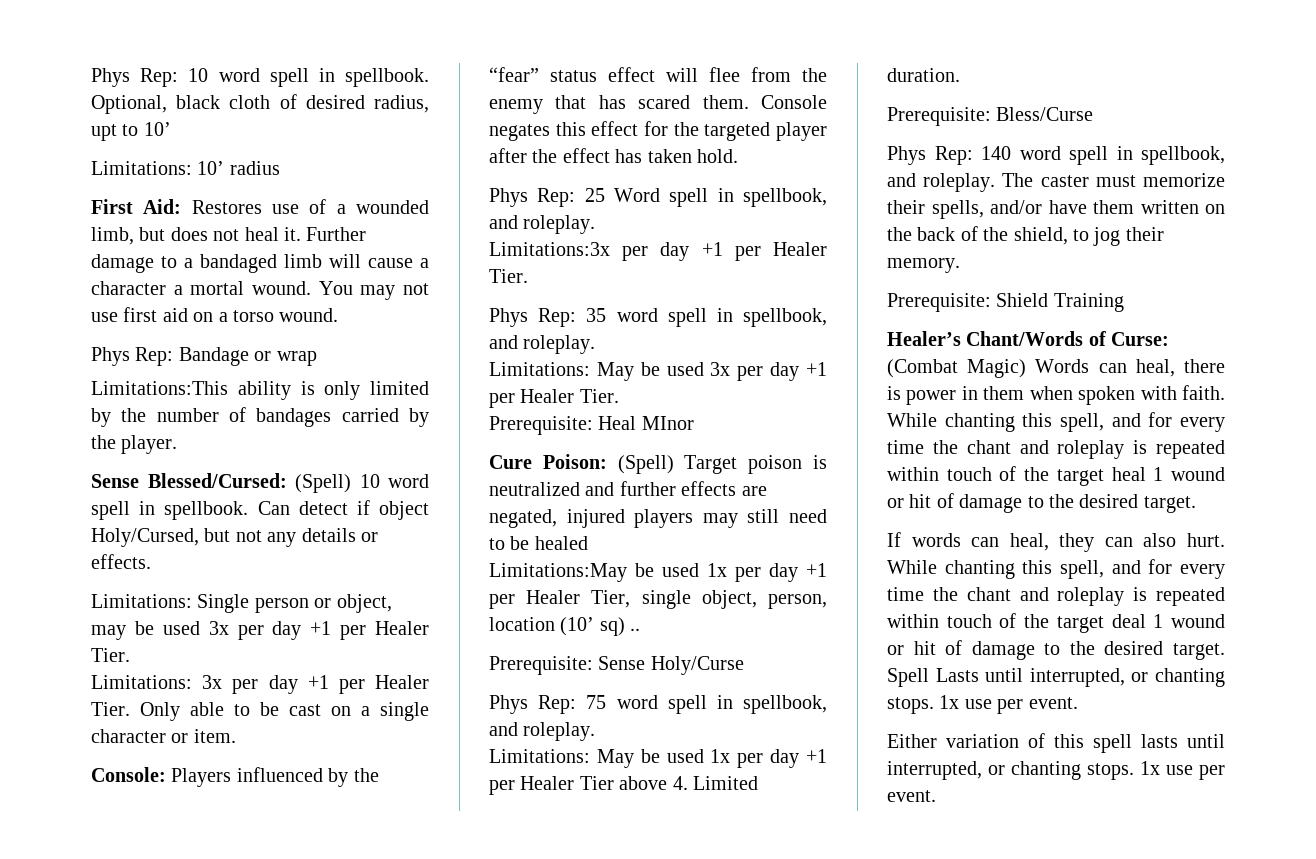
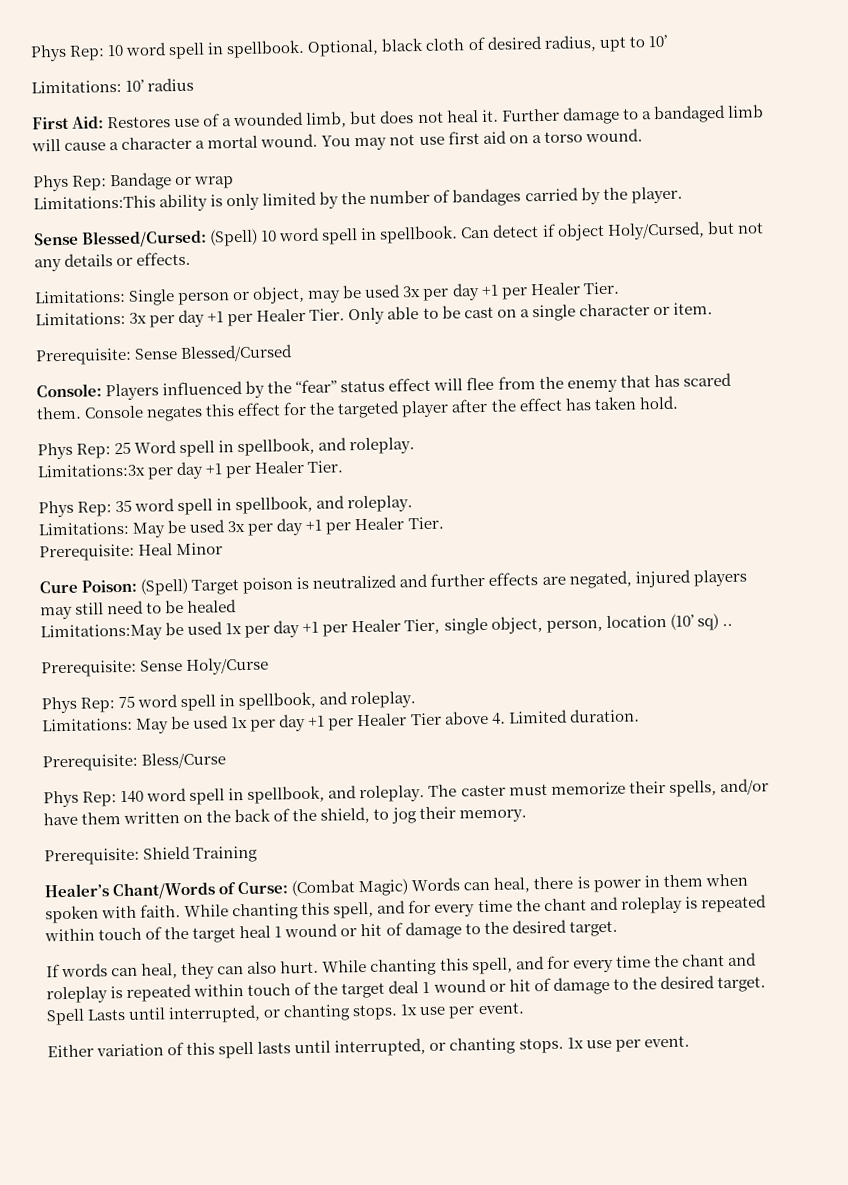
+ Prerequisite: Sense Blessed/Cursed
- Prerequisite: Heal MInor
+ Prerequisite: Heal Minor

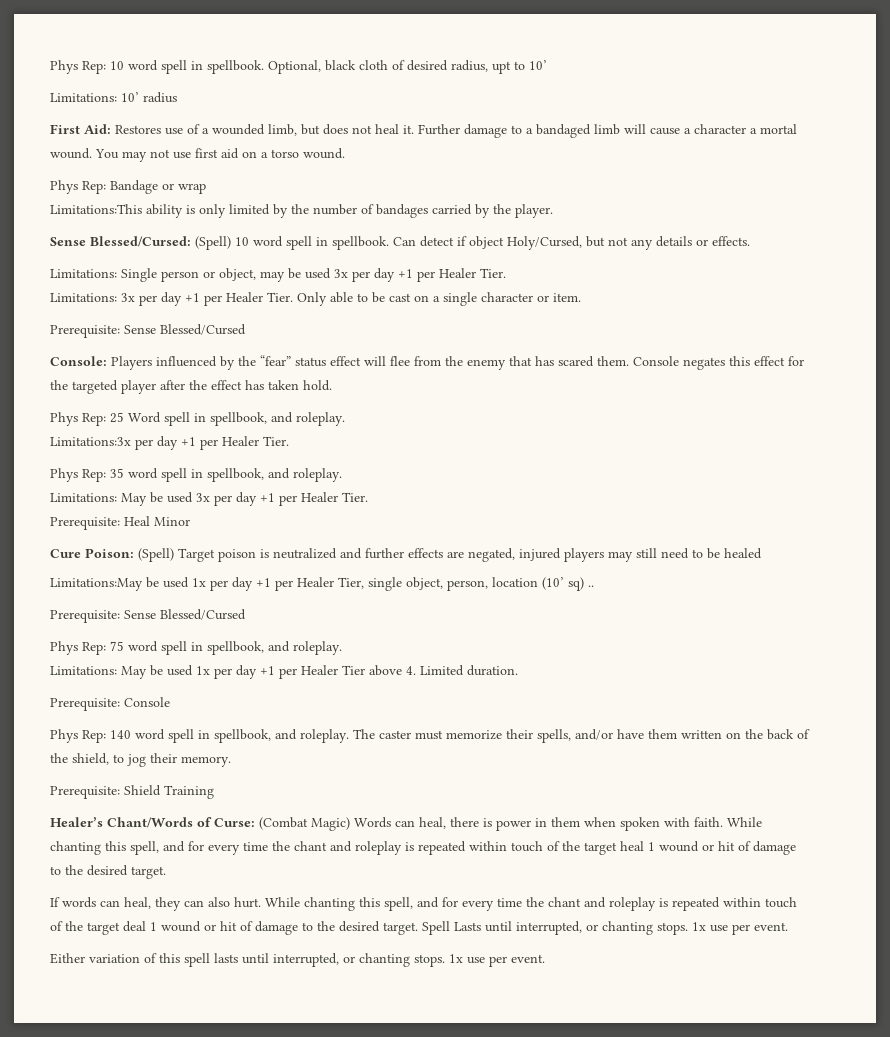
  Limitations:May be used 1x per day +1 per Healer Tier, single object, person, location (10’ sq) ..
- Prerequisite: Sense Holy/Curse
+ Prerequisite: Sense Blessed/Cursed
- Prerequisite: Bless/Curse
+ Prerequisite: Console

